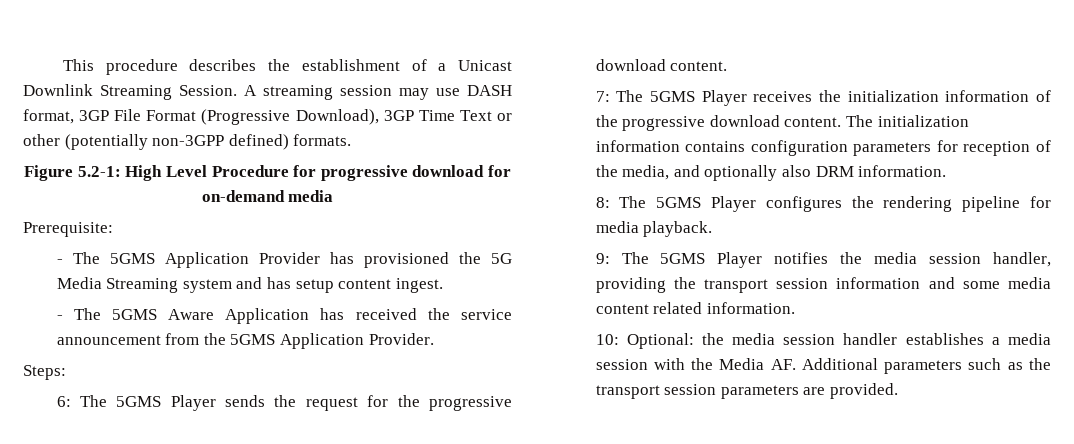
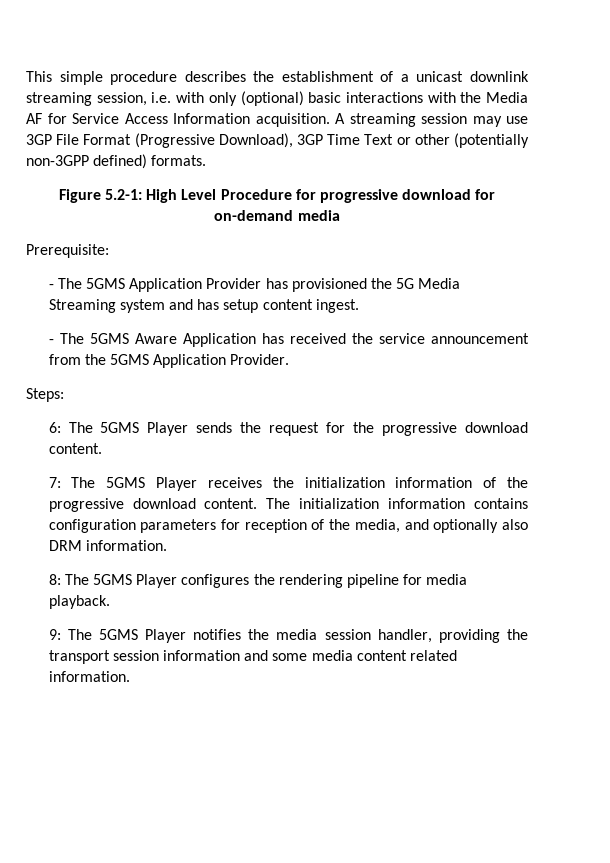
- This procedure describes the establishment of a Unicast Downlink Streaming Session.
+ This simple procedure describes the establishment of a unicast downlink streaming session, i.e. with only (optional) basic interactions with the Media AF for Service Access Information acquisition.
- A streaming session may use DASH format, 3GP File Format (Progressive Download), 3GP Time Text or other (potentially non-3GPP defined) formats.
+ A streaming session may use 3GP File Format (Progressive Download), 3GP Time Text or other (potentially non-3GPP defined) formats.
- 10: Optional: the media session handler establishes a media session with the Media AF. Additional parameters such as the transport session parameters are provided.

